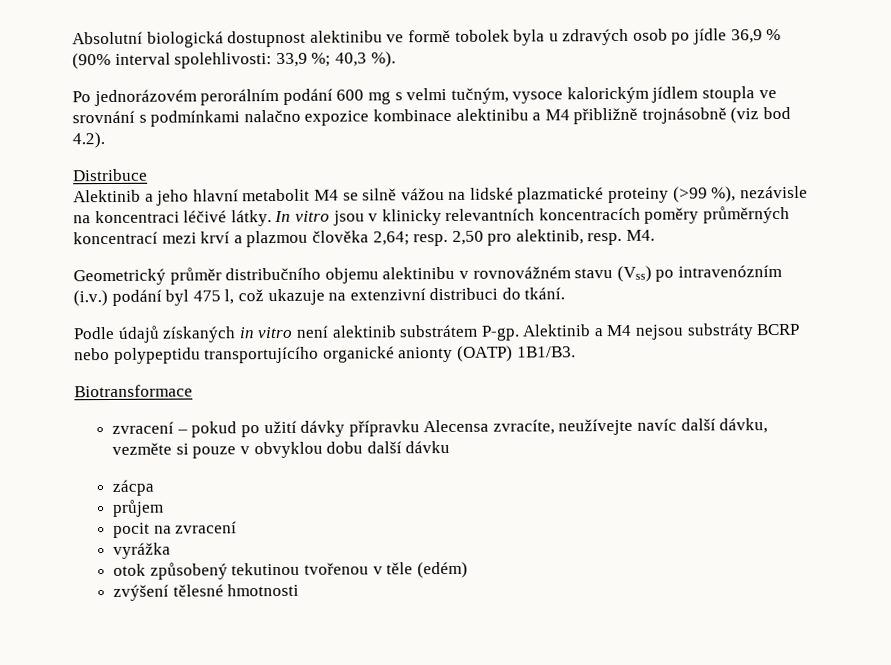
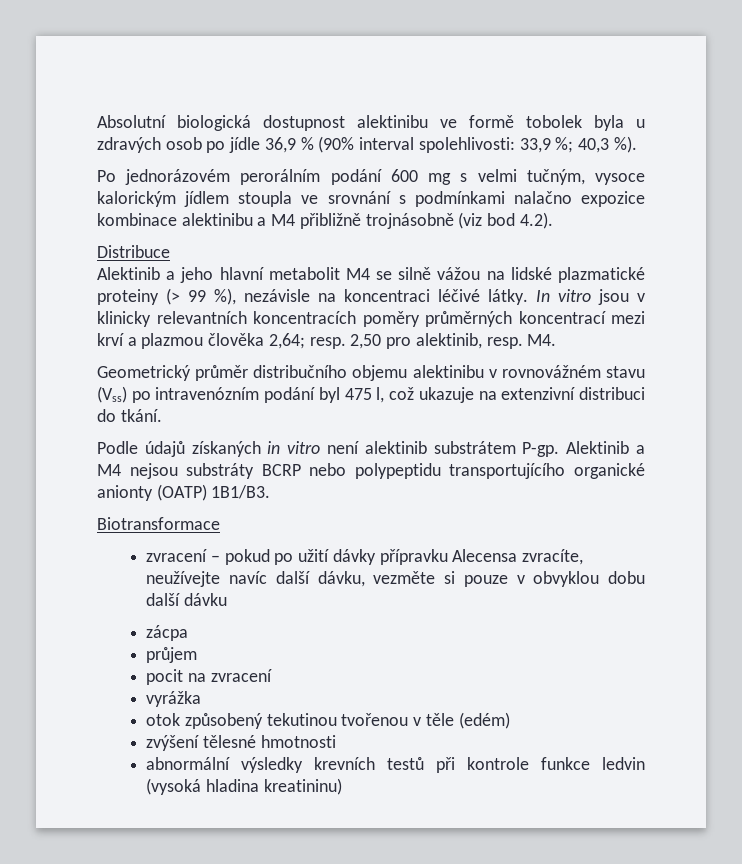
- Alektinib a jeho hlavní metabolit M4 se silně vážou na lidské plazmatické proteiny (>99 %), nezávisle na koncentraci léčivé látky.
+ Alektinib a jeho hlavní metabolit M4 se silně vážou na lidské plazmatické proteiny (> 99 %), nezávisle na koncentraci léčivé látky.
- Geometrický průměr distribučního objemu alektinibu v rovnovážném stavu (Vss) po intravenózním (i.v.) podání byl 475 l, což ukazuje na extenzivní distribuci do tkání.
+ Geometrický průměr distribučního objemu alektinibu v rovnovážném stavu (Vss) po intravenózním podání byl 475 l, což ukazuje na extenzivní distribuci do tkání.
+ abnormální výsledky krevních testů při kontrole funkce ledvin (vysoká hladina kreatininu)

